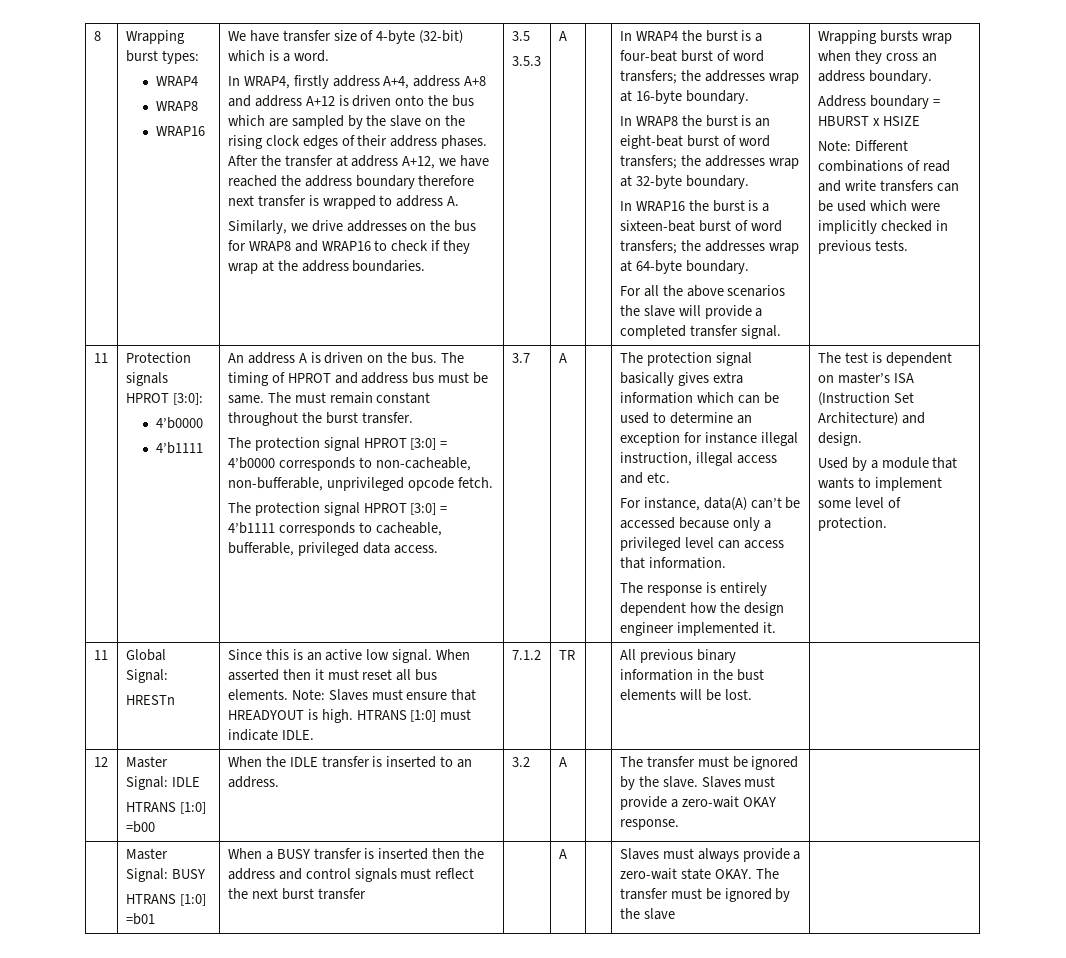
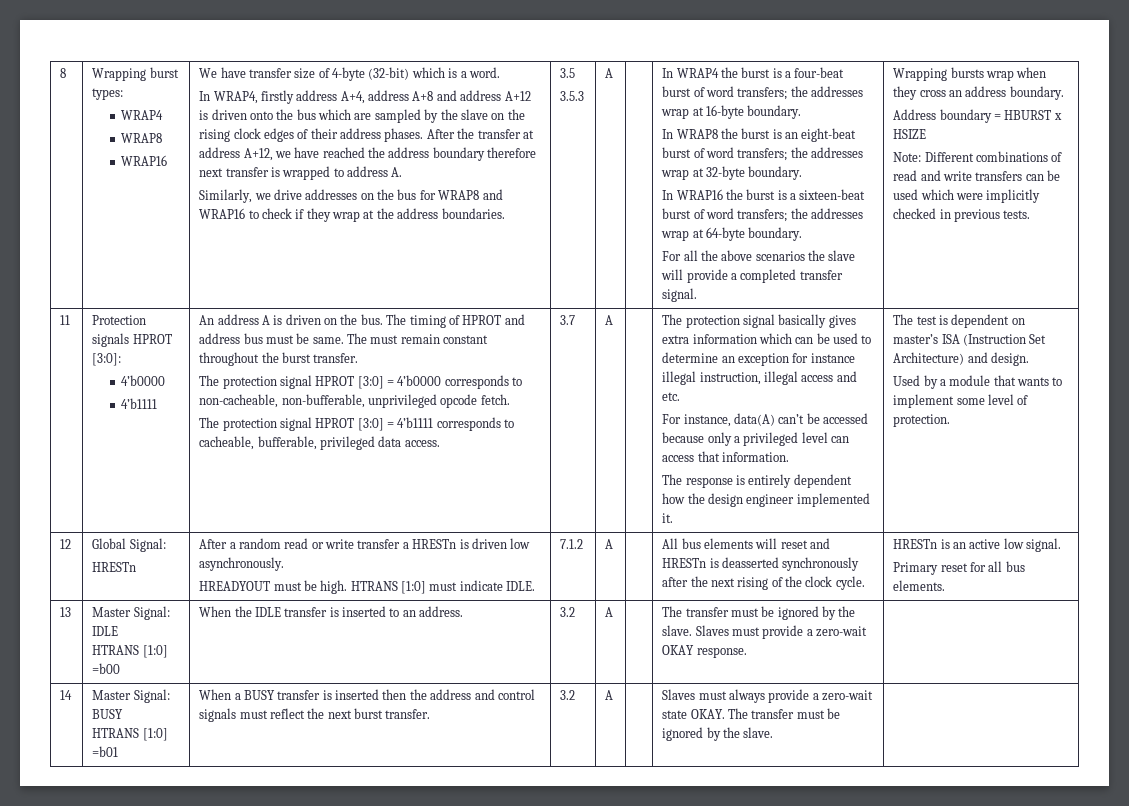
  Used by a module that wants to implement some level of protection.
- 11
+ 12
- Since this is an active low signal. When asserted then it must reset all bus elements. Note: Slaves must ensure that HREADYOUT is high.
+ After a random read or write transfer a HRESTn is driven low asynchronously.
+ HREADYOUT must be high.
- 7.1.2 | TR
+ 7.1.2 | A
- All previous binary information in the bust elements will be lost. |
- 12 | Master Signal: IDLE
+ All bus elements will reset and HRESTn is deasserted synchronously after the next rising of the clock cycle. | HRESTn is an active low signal.
+ Primary reset for all bus elements.
+ 13 | Master Signal: IDLE
+ 14
- When a BUSY transfer is inserted then the address and control signals must reflect the next burst transfer
+ When a BUSY transfer is inserted then the address and control signals must reflect the next burst transfer. | 3.2
- Slaves must always provide a zero-wait state OKAY. The transfer must be ignored by the slave
+ Slaves must always provide a zero-wait state OKAY. The transfer must be ignored by the slave.

